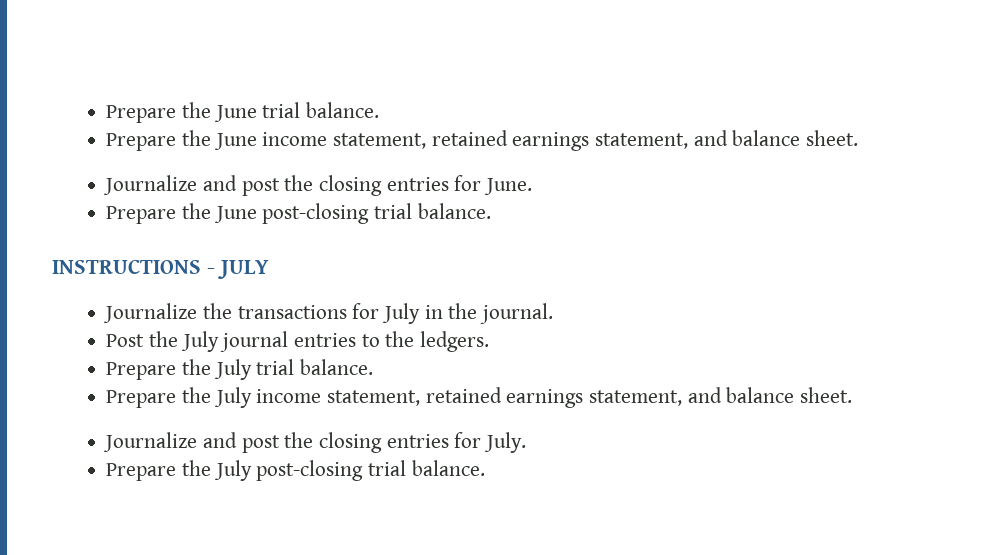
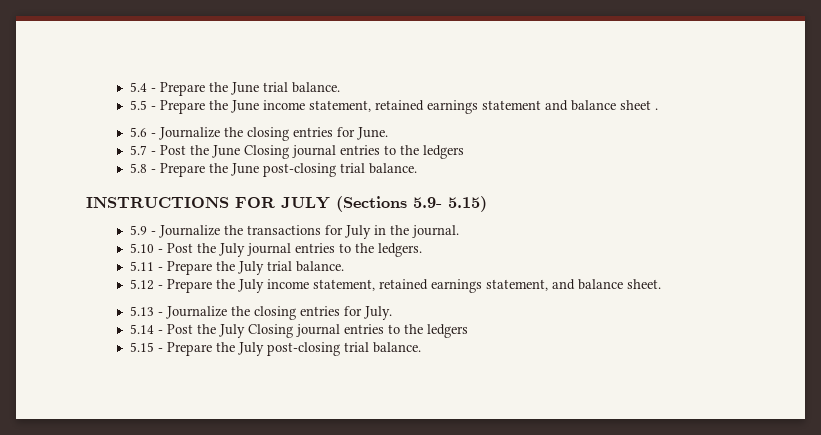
- Prepare the June trial balance.
+ 5.4 - Prepare the June trial balance.
- Prepare the June income statement, retained earnings statement, and balance sheet.
- Journalize and post the closing entries for June.
+ 5.5 - Prepare the June income statement, retained earnings statement and balance sheet .
+ 5.6 - Journalize the closing entries for June.
- Prepare the June post-closing trial balance.
+ 5.7 - Post the June Closing journal entries to the ledgers
+ 5.8 - Prepare the June post-closing trial balance.
- INSTRUCTIONS - JULY
- Journalize the transactions for July in the journal.
+ INSTRUCTIONS FOR JULY (Sections 5.9- 5.15)
+ 5.9 - Journalize the transactions for July in the journal.
- Post the July journal entries to the ledgers.
+ 5.10 - Post the July journal entries to the ledgers.
- Prepare the July trial balance.
+ 5.11 - Prepare the July trial balance.
- Prepare the July income statement, retained earnings statement, and balance sheet.
+ 5.12 - Prepare the July income statement, retained earnings statement, and balance sheet.
- Journalize and post the closing entries for July.
+ 5.13 - Journalize the closing entries for July.
- Prepare the July post-closing trial balance.
+ 5.14 - Post the July Closing journal entries to the ledgers
+ 5.15 - Prepare the July post-closing trial balance.

